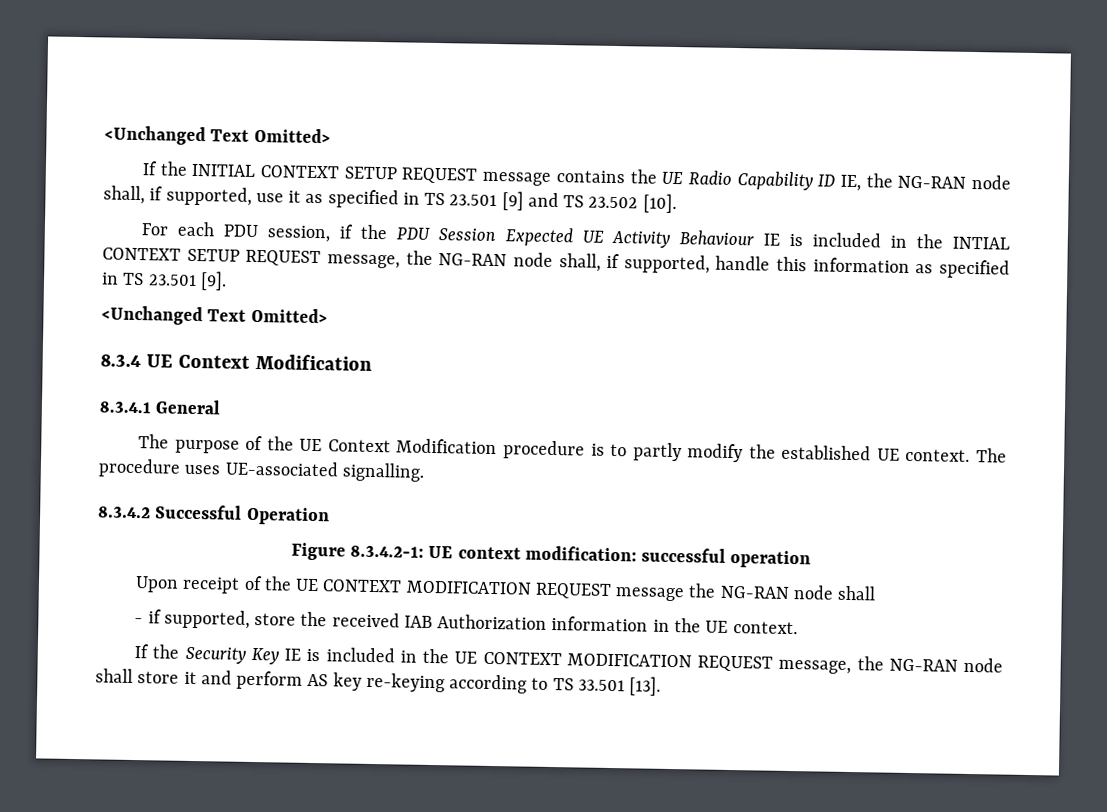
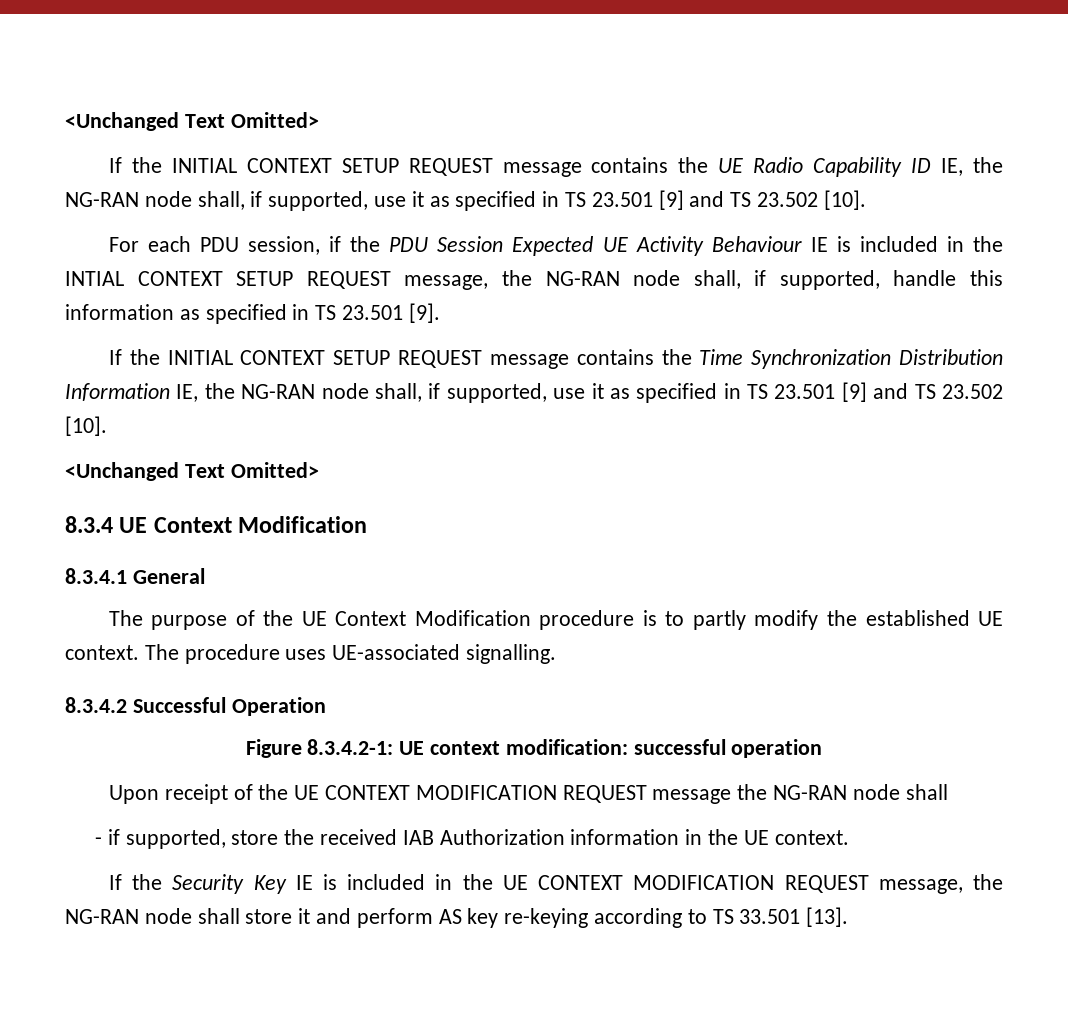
+ If the INITIAL CONTEXT SETUP REQUEST message contains the Time Synchronization Distribution Information IE, the NG-RAN node shall, if supported, use it as specified in TS 23.501 [9] and TS 23.502 [10].

